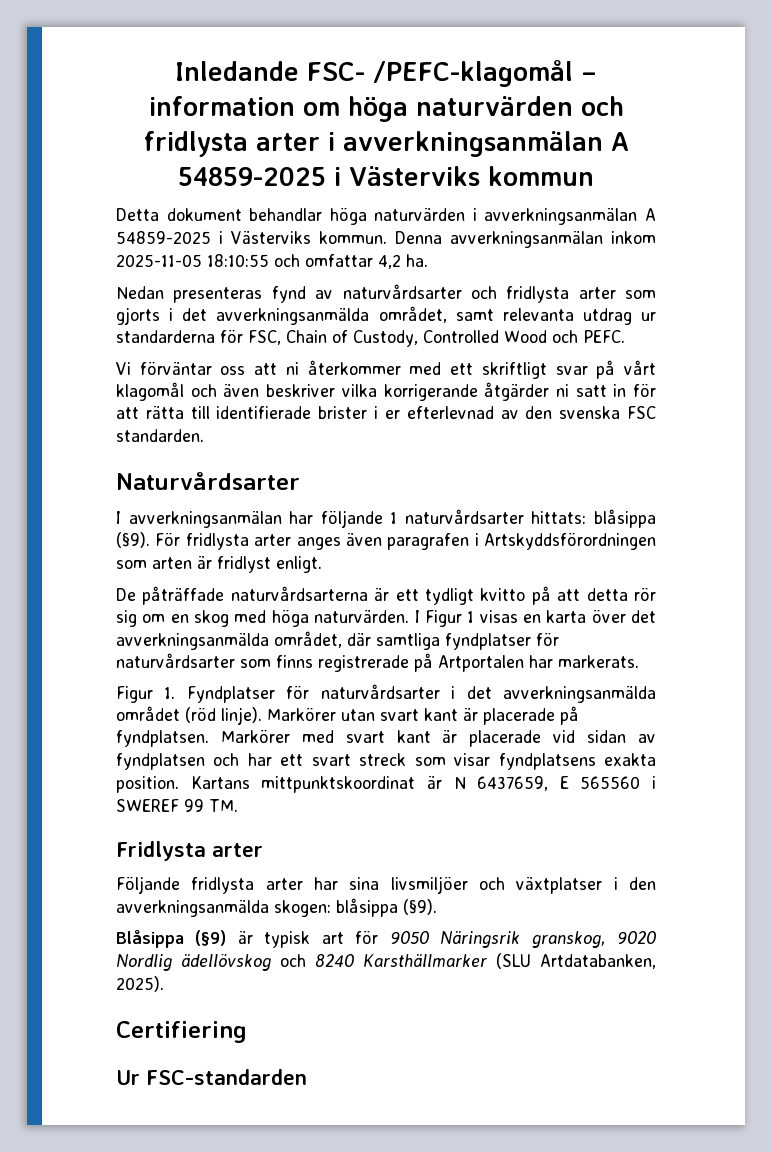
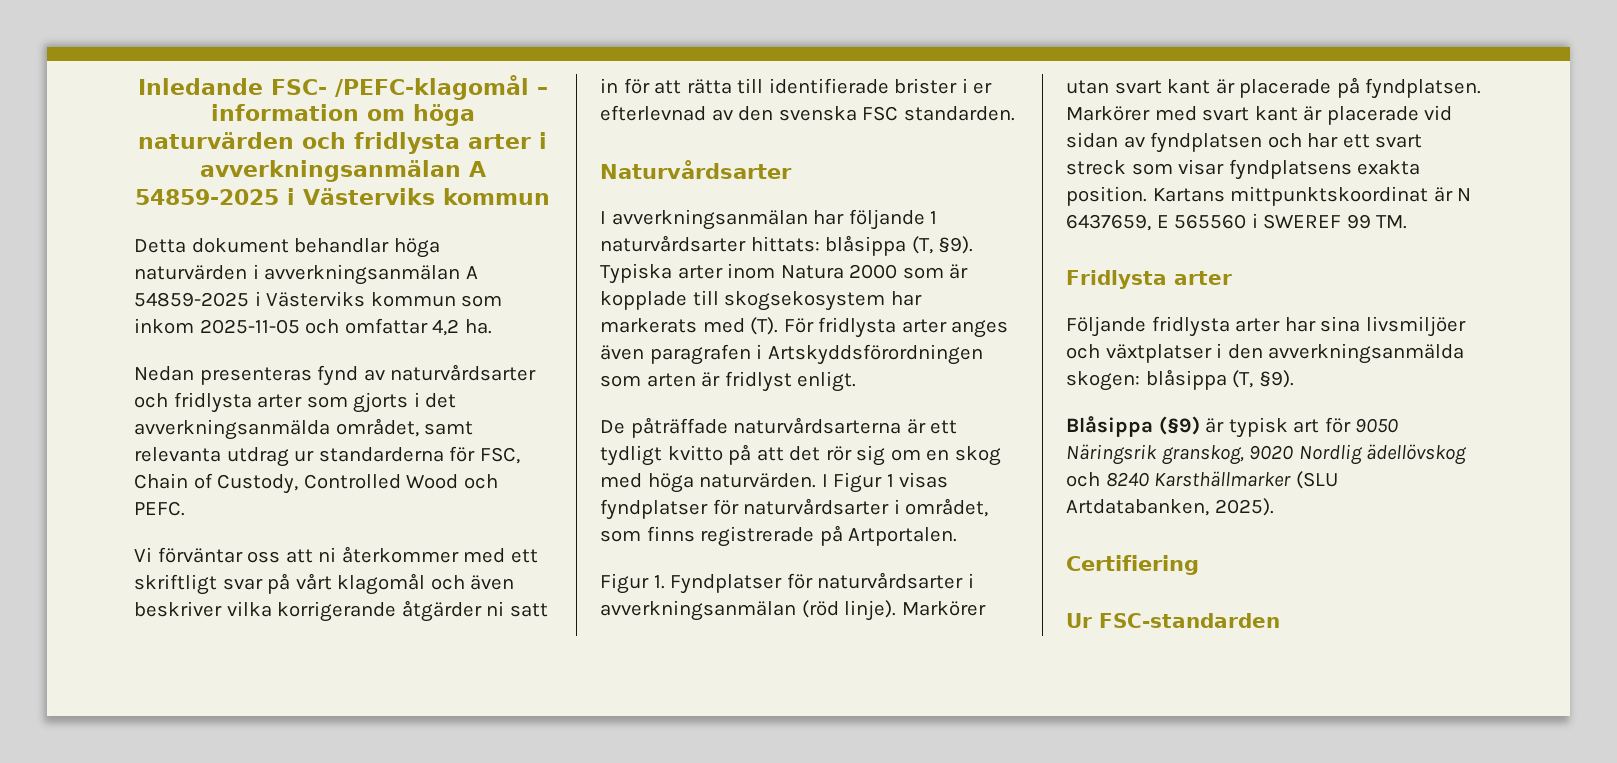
- Detta dokument behandlar höga naturvärden i avverkningsanmälan A 54859-2025 i Västerviks kommun. Denna avverkningsanmälan inkom 2025-11-05 18:10:55 och omfattar 4,2 ha.
+ Detta dokument behandlar höga naturvärden i avverkningsanmälan A 54859-2025 i Västerviks kommun som inkom 2025-11-05 och omfattar 4,2 ha.
- I avverkningsanmälan har följande 1 naturvårdsarter hittats: blåsippa (§9). För fridlysta arter anges även paragrafen i Artskyddsförordningen som arten är fridlyst enligt.
+ I avverkningsanmälan har följande 1 naturvårdsarter hittats: blåsippa (T, §9). Typiska arter inom Natura 2000 som är kopplade till skogsekosystem har markerats med (T). För fridlysta arter anges även paragrafen i Artskyddsförordningen som arten är fridlyst enligt.
- De påträffade naturvårdsarterna är ett tydligt kvitto på att detta rör sig om en skog med höga naturvärden.
+ De påträffade naturvårdsarterna är ett tydligt kvitto på att det rör sig om en skog med höga naturvärden.
- I Figur 1 visas en karta över det avverkningsanmälda området, där samtliga fyndplatser för naturvårdsarter som finns registrerade på Artportalen har markerats.
+ I Figur 1 visas fyndplatser för naturvårdsarter i området, som finns registrerade på Artportalen.
- Figur 1. Fyndplatser för naturvårdsarter i det avverkningsanmälda området (röd linje).
+ Figur 1. Fyndplatser för naturvårdsarter i avverkningsanmälan (röd linje).
- Följande fridlysta arter har sina livsmiljöer och växtplatser i den avverkningsanmälda skogen: blåsippa (§9).
+ Följande fridlysta arter har sina livsmiljöer och växtplatser i den avverkningsanmälda skogen: blåsippa (T, §9).

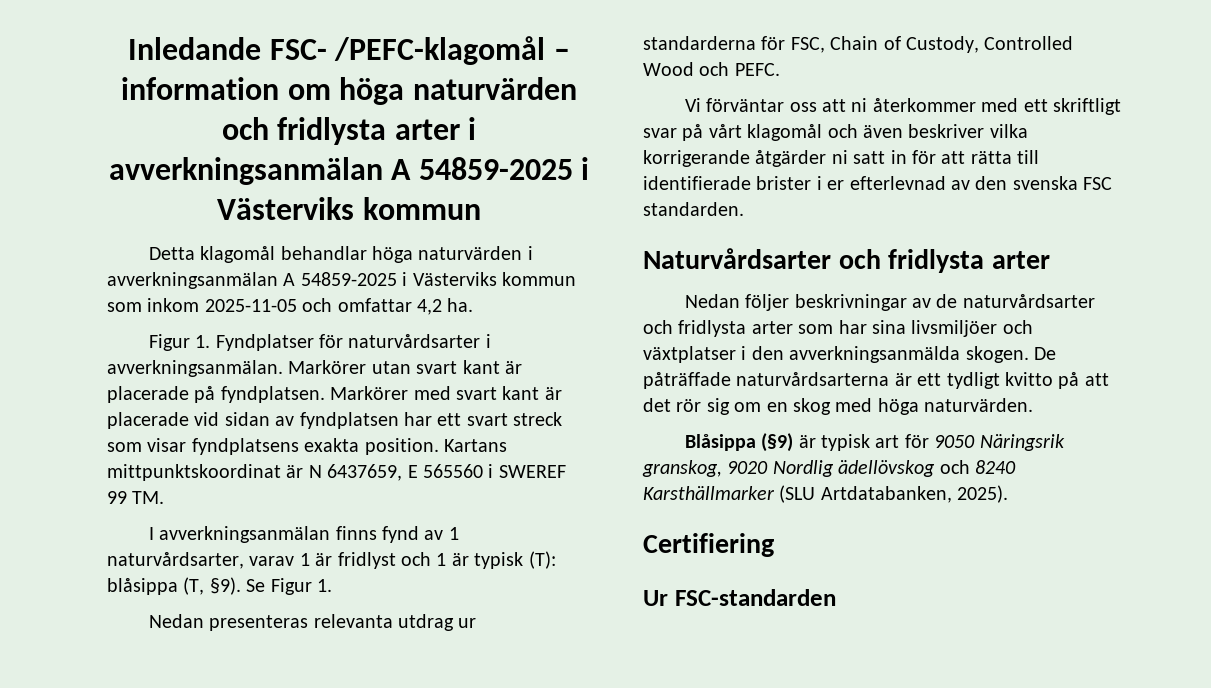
- Detta dokument behandlar höga naturvärden i avverkningsanmälan A 54859-2025 i Västerviks kommun som inkom 2025-11-05 och omfattar 4,2 ha.
+ Detta klagomål behandlar höga naturvärden i avverkningsanmälan A 54859-2025 i Västerviks kommun som inkom 2025-11-05 och omfattar 4,2 ha.
- Nedan presenteras fynd av naturvårdsarter och fridlysta arter som gjorts i det avverkningsanmälda området, samt relevanta utdrag ur standarderna för FSC, Chain of Custody, Controlled Wood och PEFC.
+ Figur 1. Fyndplatser för naturvårdsarter i avverkningsanmälan. Markörer utan svart kant är placerade på fyndplatsen. Markörer med svart kant är placerade vid sidan av fyndplatsen har ett svart streck som visar fyndplatsens exakta position. Kartans mittpunktskoordinat är N 6437659, E 565560 i SWEREF 99 TM.
+ I avverkningsanmälan finns fynd av 1 naturvårdsarter, varav 1 är fridlyst och 1 är typisk (T): blåsippa (T, §9). Se Figur 1.
+ Nedan presenteras relevanta utdrag ur standarderna för FSC, Chain of Custody, Controlled Wood och PEFC.
- Naturvårdsarter
- I avverkningsanmälan har följande 1 naturvårdsarter hittats: blåsippa (T, §9). Typiska arter inom Natura 2000 som är kopplade till skogsekosystem har markerats med (T). För fridlysta arter anges även paragrafen i Artskyddsförordningen som arten är fridlyst enligt.
- De påträffade naturvårdsarterna är ett tydligt kvitto på att det rör sig om en skog med höga naturvärden. I Figur 1 visas fyndplatser för naturvårdsarter i området, som finns registrerade på Artportalen.
- Figur 1. Fyndplatser för naturvårdsarter i avverkningsanmälan (röd linje). Markörer utan svart kant är placerade på fyndplatsen. Markörer med svart kant är placerade vid sidan av fyndplatsen och har ett svart streck som visar fyndplatsens exakta position. Kartans mittpunktskoordinat är N 6437659, E 565560 i SWEREF 99 TM.
- Fridlysta arter
- Följande fridlysta arter har sina livsmiljöer och växtplatser i den avverkningsanmälda skogen: blåsippa (T, §9).
+ Naturvårdsarter och fridlysta arter
+ Nedan följer beskrivningar av de naturvårdsarter och fridlysta arter som har sina livsmiljöer och växtplatser i den avverkningsanmälda skogen. De påträffade naturvårdsarterna är ett tydligt kvitto på att det rör sig om en skog med höga naturvärden.

